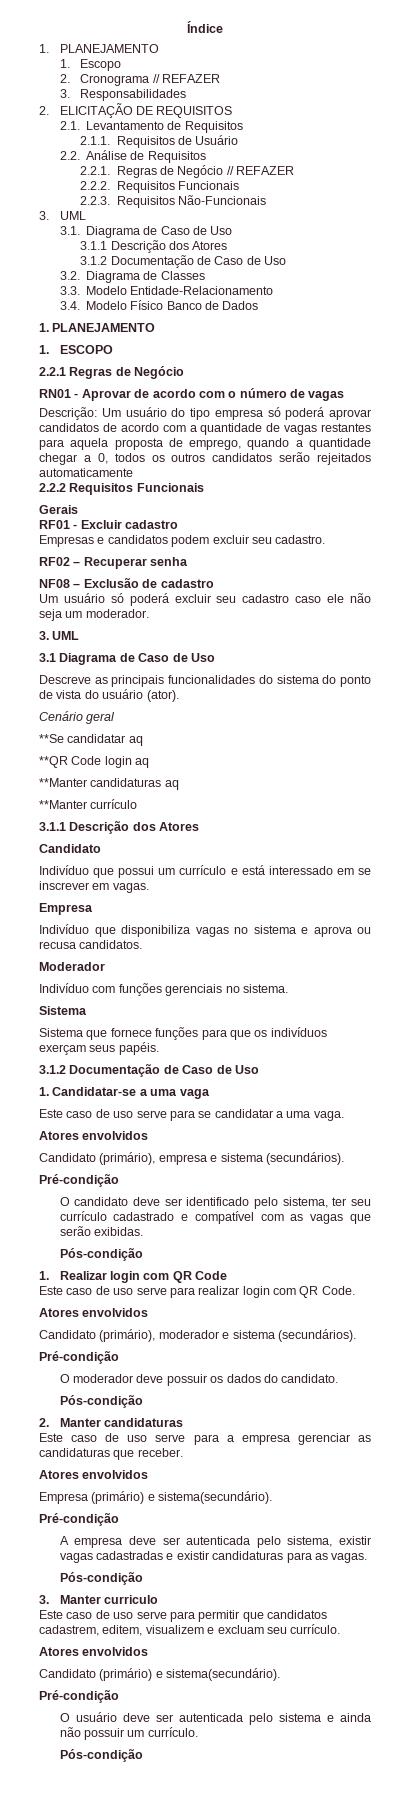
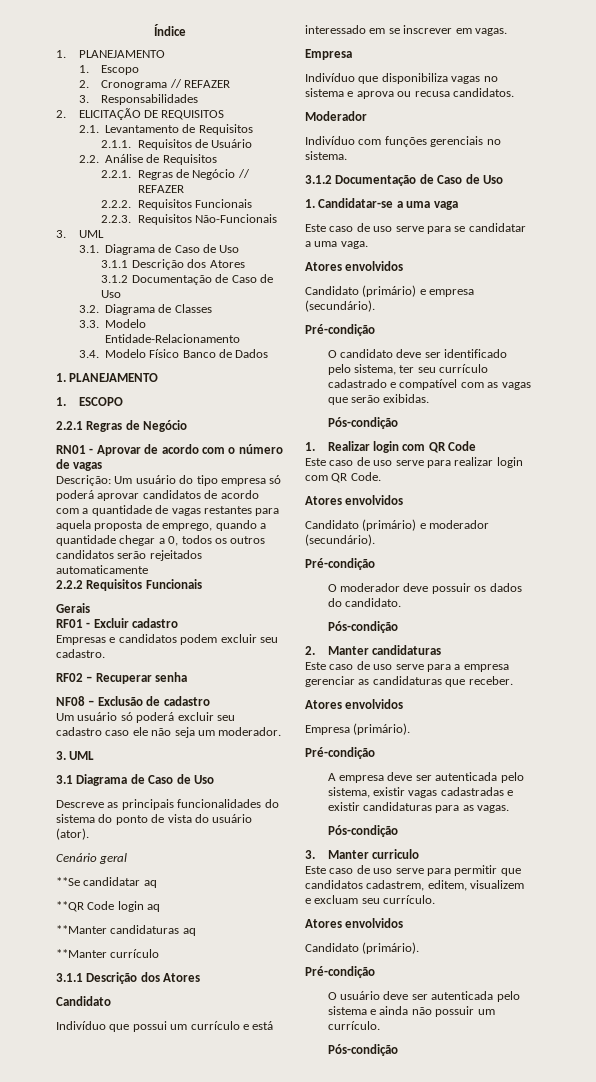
  Indivíduo com funções gerenciais no sistema.
- Sistema
- Sistema que fornece funções para que os indivíduos exerçam seus papéis.
- Candidato (primário), empresa e sistema (secundários).
+ Candidato (primário) e empresa (secundário).
- Candidato (primário), moderador e sistema (secundários).
+ Candidato (primário) e moderador (secundário).
- Empresa (primário) e sistema(secundário).
+ Empresa (primário).
- Candidato (primário) e sistema(secundário).
+ Candidato (primário).

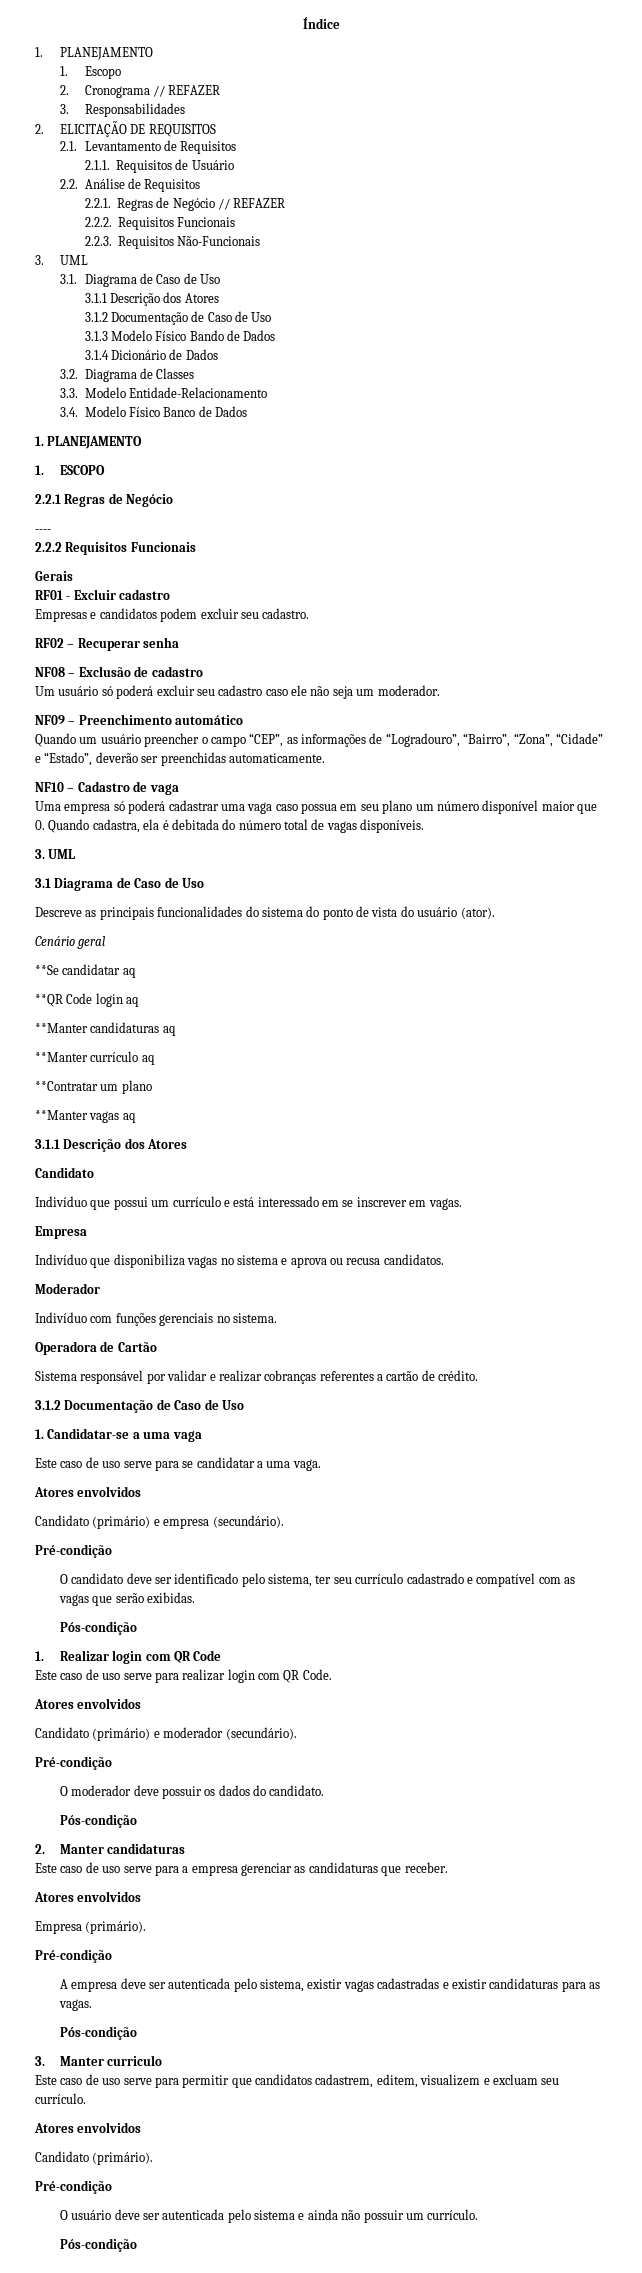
+ 3.1.3 Modelo Físico Bando de Dados
+ 3.1.4 Dicionário de Dados
- RN01 - Aprovar de acordo com o número de vagas
- Descrição: Um usuário do tipo empresa só poderá aprovar candidatos de acordo com a quantidade de vagas restantes para aquela proposta de emprego, quando a quantidade chegar a 0, todos os outros candidatos serão rejeitados automaticamente
+ ----
+ NF09 – Preenchimento automático
+ Quando um usuário preencher o campo “CEP”, as informações de “Logradouro”, “Bairro”, “Zona”, “Cidade” e “Estado”, deverão ser preenchidas automaticamente.
+ NF10 – Cadastro de vaga
+ Uma empresa só poderá cadastrar uma vaga caso possua em seu plano um número disponível maior que 0. Quando cadastra, ela é debitada do número total de vagas disponíveis.
- **Manter currículo
+ **Manter currículo aq
+ **Contratar um plano
+ **Manter vagas aq
+ Operadora de Cartão
+ Sistema responsável por validar e realizar cobranças referentes a cartão de crédito.

